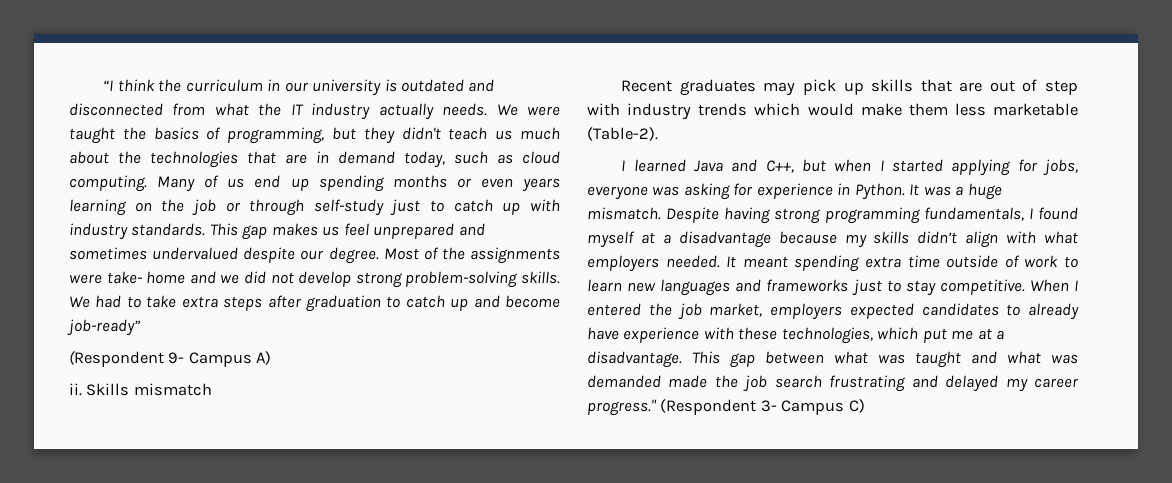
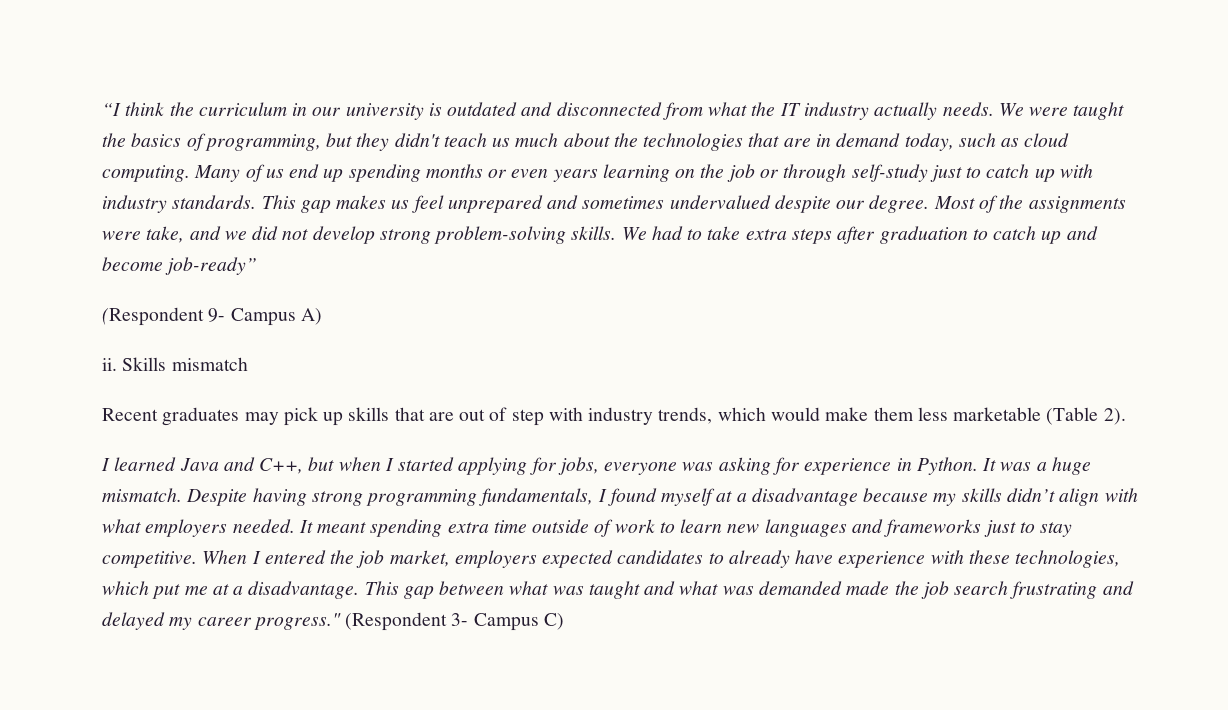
- Most of the assignments were take- home and we did not develop strong problem-solving skills.
+ Most of the assignments were take, and we did not develop strong problem-solving skills.
- Recent graduates may pick up skills that are out of step with industry trends which would make them less marketable (Table-2).
+ Recent graduates may pick up skills that are out of step with industry trends, which would make them less marketable (Table 2).

